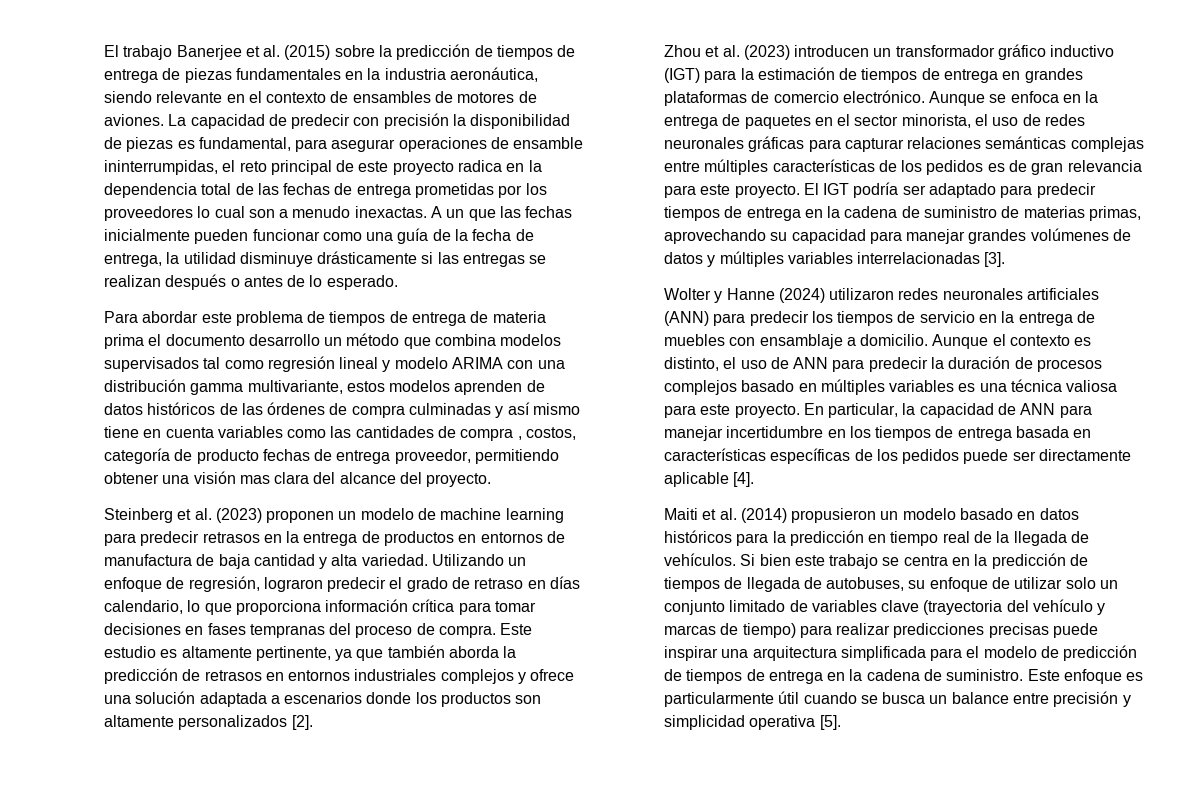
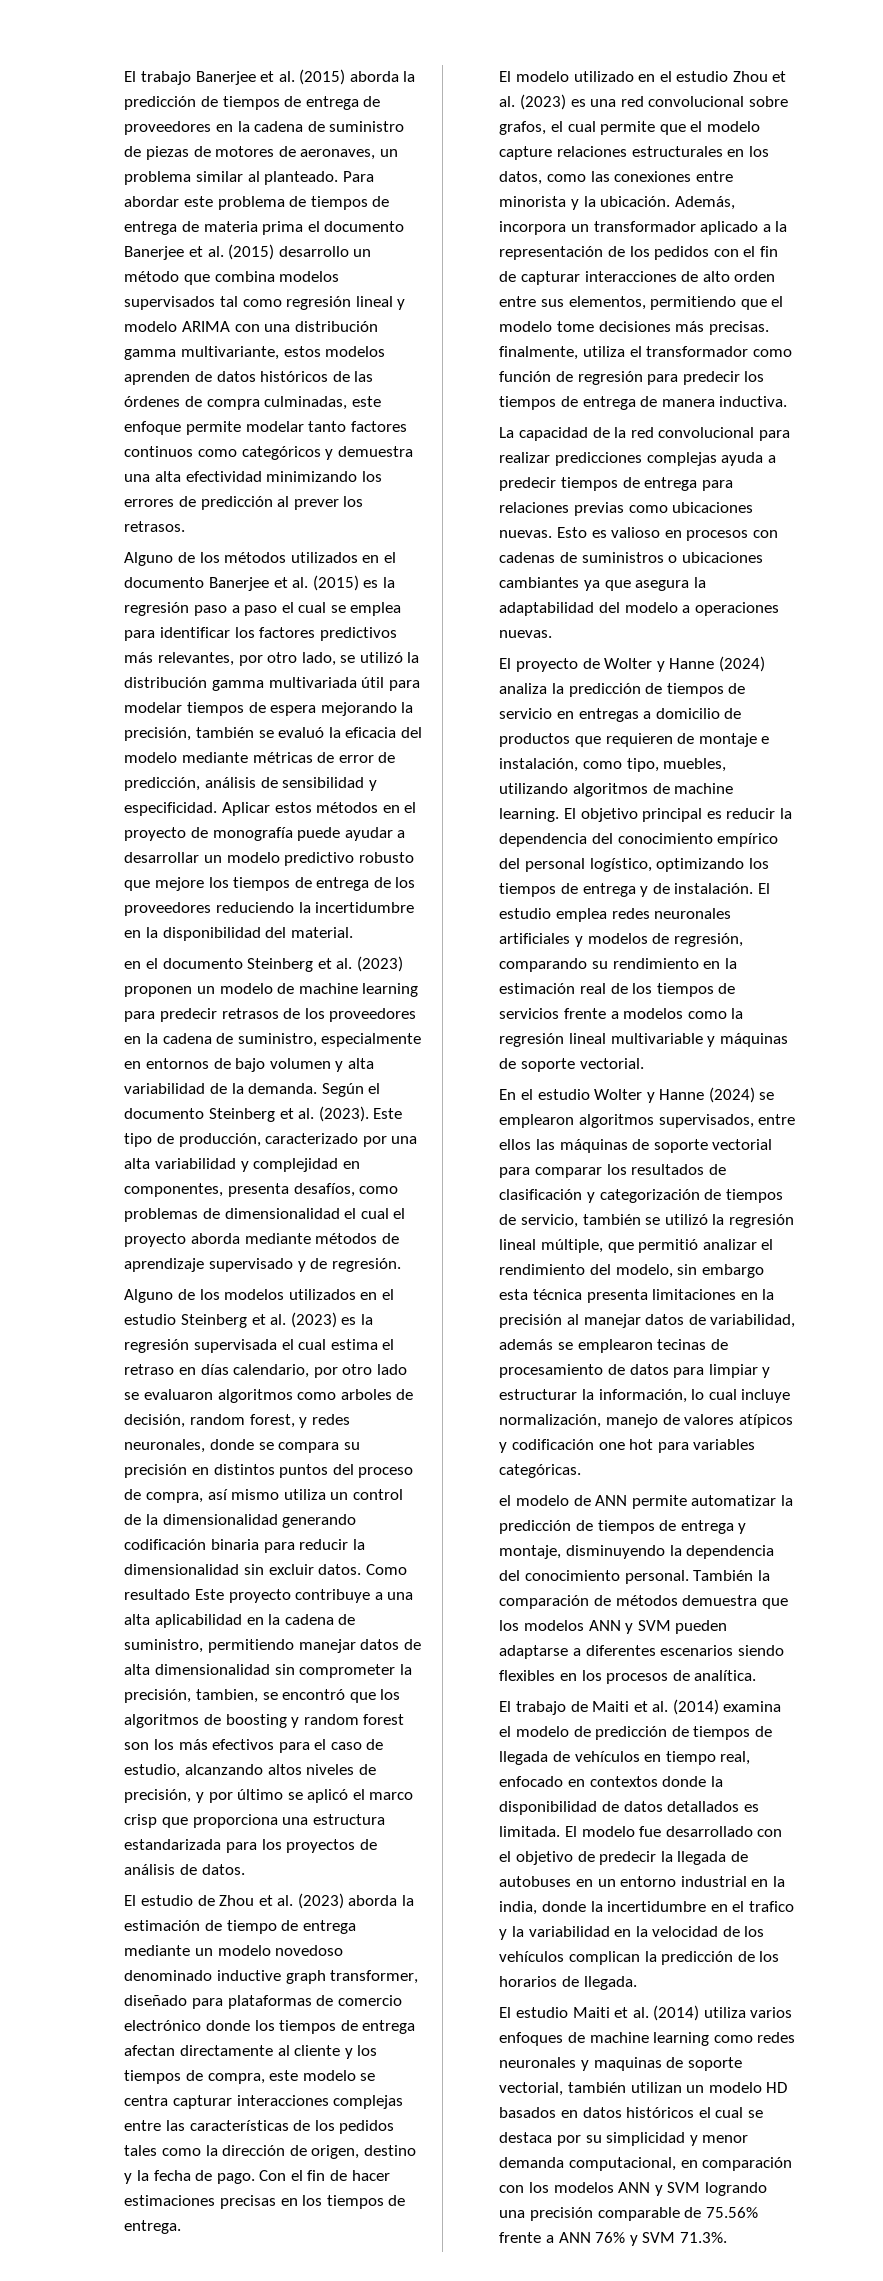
- El trabajo Banerjee et al. (2015) sobre la predicción de tiempos de entrega de piezas fundamentales en la industria aeronáutica, siendo relevante en el contexto de ensambles de motores de aviones. La capacidad de predecir con precisión la disponibilidad de piezas es fundamental, para asegurar operaciones de ensamble ininterrumpidas, el reto principal de este proyecto radica en la dependencia total de las fechas de entrega prometidas por los proveedores lo cual son a menudo inexactas. A un que las fechas inicialmente pueden funcionar como una guía de la fecha de entrega, la utilidad disminuye drásticamente si las entregas se realizan después o antes de lo esperado.
- Para abordar este problema de tiempos de entrega de materia prima el documento desarrollo un método que combina modelos supervisados tal como regresión lineal y modelo ARIMA con una distribución gamma multivariante, estos modelos aprenden de datos históricos de las órdenes de compra culminadas y así mismo tiene en cuenta variables como las cantidades de compra , costos, categoría de producto fechas de entrega proveedor, permitiendo obtener una visión mas clara del alcance del proyecto.
- Steinberg et al. (2023) proponen un modelo de machine learning para predecir retrasos en la entrega de productos en entornos de manufactura de baja cantidad y alta variedad. Utilizando un enfoque de regresión, lograron predecir el grado de retraso en días calendario, lo que proporciona información crítica para tomar decisiones en fases tempranas del proceso de compra. Este estudio es altamente pertinente, ya que también aborda la predicción de retrasos en entornos industriales complejos y ofrece una solución adaptada a escenarios donde los productos son altamente personalizados [2].
- Zhou et al. (2023) introducen un transformador gráfico inductivo (IGT) para la estimación de tiempos de entrega en grandes plataformas de comercio electrónico. Aunque se enfoca en la entrega de paquetes en el sector minorista, el uso de redes neuronales gráficas para capturar relaciones semánticas complejas entre múltiples características de los pedidos es de gran relevancia para este proyecto. El IGT podría ser adaptado para predecir tiempos de entrega en la cadena de suministro de materias primas, aprovechando su capacidad para manejar grandes volúmenes de datos y múltiples variables interrelacionadas [3].
- Wolter y Hanne (2024) utilizaron redes neuronales artificiales (ANN) para predecir los tiempos de servicio en la entrega de muebles con ensamblaje a domicilio. Aunque el contexto es distinto, el uso de ANN para predecir la duración de procesos complejos basado en múltiples variables es una técnica valiosa para este proyecto. En particular, la capacidad de ANN para manejar incertidumbre en los tiempos de entrega basada en características específicas de los pedidos puede ser directamente aplicable [4].
- Maiti et al. (2014) propusieron un modelo basado en datos históricos para la predicción en tiempo real de la llegada de vehículos. Si bien este trabajo se centra en la predicción de tiempos de llegada de autobuses, su enfoque de utilizar solo un conjunto limitado de variables clave (trayectoria del vehículo y marcas de tiempo) para realizar predicciones precisas puede inspirar una arquitectura simplificada para el modelo de predicción de tiempos de entrega en la cadena de suministro. Este enfoque es particularmente útil cuando se busca un balance entre precisión y simplicidad operativa [5].
+ El trabajo Banerjee et al. (2015) aborda la predicción de tiempos de entrega de proveedores en la cadena de suministro de piezas de motores de aeronaves, un problema similar al planteado. Para abordar este problema de tiempos de entrega de materia prima el documento Banerjee et al. (2015) desarrollo un método que combina modelos supervisados tal como regresión lineal y modelo ARIMA con una distribución gamma multivariante, estos modelos aprenden de datos históricos de las órdenes de compra culminadas, este enfoque permite modelar tanto factores continuos como categóricos y demuestra una alta efectividad minimizando los errores de predicción al prever los retrasos.
+ Alguno de los métodos utilizados en el documento Banerjee et al. (2015) es la regresión paso a paso el cual se emplea para identificar los factores predictivos más relevantes, por otro lado, se utilizó la distribución gamma multivariada útil para modelar tiempos de espera mejorando la precisión, también se evaluó la eficacia del modelo mediante métricas de error de predicción, análisis de sensibilidad y especificidad. Aplicar estos métodos en el proyecto de monografía puede ayudar a desarrollar un modelo predictivo robusto que mejore los tiempos de entrega de los proveedores reduciendo la incertidumbre en la disponibilidad del material.
+ en el documento Steinberg et al. (2023) proponen un modelo de machine learning para predecir retrasos de los proveedores en la cadena de suministro, especialmente en entornos de bajo volumen y alta variabilidad de la demanda. Según el documento Steinberg et al. (2023). Este tipo de producción, caracterizado por una alta variabilidad y complejidad en componentes, presenta desafíos, como problemas de dimensionalidad el cual el proyecto aborda mediante métodos de aprendizaje supervisado y de regresión.
+ Alguno de los modelos utilizados en el estudio Steinberg et al. (2023) es la regresión supervisada el cual estima el retraso en días calendario, por otro lado se evaluaron algoritmos como arboles de decisión, random forest, y redes neuronales, donde se compara su precisión en distintos puntos del proceso de compra, así mismo utiliza un control de la dimensionalidad generando codificación binaria para reducir la dimensionalidad sin excluir datos. Como resultado Este proyecto contribuye a una alta aplicabilidad en la cadena de suministro, permitiendo manejar datos de alta dimensionalidad sin comprometer la precisión, tambien, se encontró que los algoritmos de boosting y random forest son los más efectivos para el caso de estudio, alcanzando altos niveles de precisión, y por último se aplicó el marco crisp que proporciona una estructura estandarizada para los proyectos de análisis de datos.
+ El estudio de Zhou et al. (2023) aborda la estimación de tiempo de entrega mediante un modelo novedoso denominado inductive graph transformer, diseñado para plataformas de comercio electrónico donde los tiempos de entrega afectan directamente al cliente y los tiempos de compra, este modelo se centra capturar interacciones complejas entre las características de los pedidos tales como la dirección de origen, destino y la fecha de pago. Con el fin de hacer estimaciones precisas en los tiempos de entrega.
+ El modelo utilizado en el estudio Zhou et al. (2023) es una red convolucional sobre grafos, el cual permite que el modelo capture relaciones estructurales en los datos, como las conexiones entre minorista y la ubicación. Además, incorpora un transformador aplicado a la representación de los pedidos con el fin de capturar interacciones de alto orden entre sus elementos, permitiendo que el modelo tome decisiones más precisas. finalmente, utiliza el transformador como función de regresión para predecir los tiempos de entrega de manera inductiva.
+ La capacidad de la red convolucional para realizar predicciones complejas ayuda a predecir tiempos de entrega para relaciones previas como ubicaciones nuevas. Esto es valioso en procesos con cadenas de suministros o ubicaciones cambiantes ya que asegura la adaptabilidad del modelo a operaciones nuevas.
+ El proyecto de Wolter y Hanne (2024) analiza la predicción de tiempos de servicio en entregas a domicilio de productos que requieren de montaje e instalación, como tipo, muebles, utilizando algoritmos de machine learning. El objetivo principal es reducir la dependencia del conocimiento empírico del personal logístico, optimizando los tiempos de entrega y de instalación. El estudio emplea redes neuronales artificiales y modelos de regresión, comparando su rendimiento en la estimación real de los tiempos de servicios frente a modelos como la regresión lineal multivariable y máquinas de soporte vectorial.
+ En el estudio Wolter y Hanne (2024) se emplearon algoritmos supervisados, entre ellos las máquinas de soporte vectorial para comparar los resultados de clasificación y categorización de tiempos de servicio, también se utilizó la regresión lineal múltiple, que permitió analizar el rendimiento del modelo, sin embargo esta técnica presenta limitaciones en la precisión al manejar datos de variabilidad, además se emplearon tecinas de procesamiento de datos para limpiar y estructurar la información, lo cual incluye normalización, manejo de valores atípicos y codificación one hot para variables categóricas.
+ el modelo de ANN permite automatizar la predicción de tiempos de entrega y montaje, disminuyendo la dependencia del conocimiento personal. También la comparación de métodos demuestra que los modelos ANN y SVM pueden adaptarse a diferentes escenarios siendo flexibles en los procesos de analítica.
+ El trabajo de Maiti et al. (2014) examina el modelo de predicción de tiempos de llegada de vehículos en tiempo real, enfocado en contextos donde la disponibilidad de datos detallados es limitada. El modelo fue desarrollado con el objetivo de predecir la llegada de autobuses en un entorno industrial en la india, donde la incertidumbre en el trafico y la variabilidad en la velocidad de los vehículos complican la predicción de los horarios de llegada.
+ El estudio Maiti et al. (2014) utiliza varios enfoques de machine learning como redes neuronales y maquinas de soporte vectorial, también utilizan un modelo HD basados en datos históricos el cual se destaca por su simplicidad y menor demanda computacional, en comparación con los modelos ANN y SVM logrando una precisión comparable de 75.56% frente a ANN 76% y SVM 71.3%.

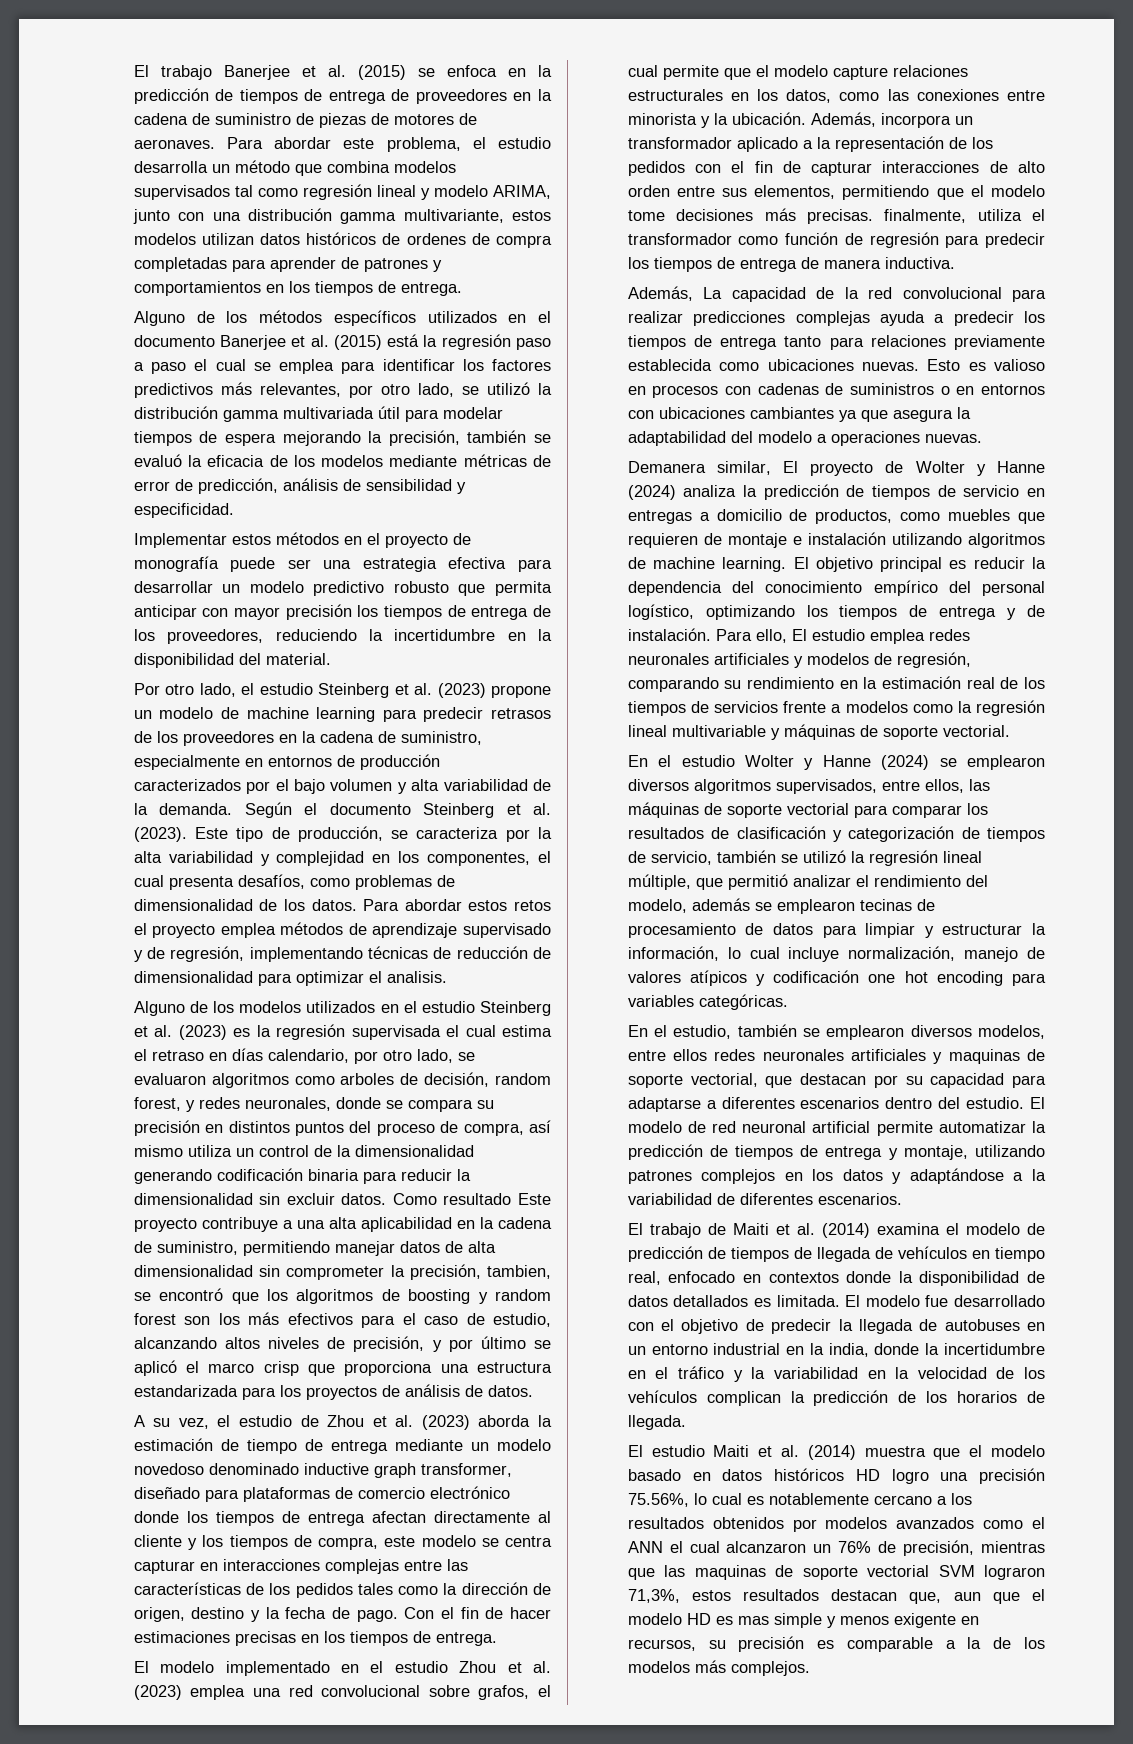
- El trabajo Banerjee et al. (2015) aborda la predicción de tiempos de entrega de proveedores en la cadena de suministro de piezas de motores de aeronaves, un problema similar al planteado. Para abordar este problema de tiempos de entrega de materia prima el documento Banerjee et al. (2015) desarrollo un método que combina modelos supervisados tal como regresión lineal y modelo ARIMA con una distribución gamma multivariante, estos modelos aprenden de datos históricos de las órdenes de compra culminadas, este enfoque permite modelar tanto factores continuos como categóricos y demuestra una alta efectividad minimizando los errores de predicción al prever los retrasos.
+ El trabajo Banerjee et al. (2015) se enfoca en la predicción de tiempos de entrega de proveedores en la cadena de suministro de piezas de motores de aeronaves. Para abordar este problema, el estudio desarrolla un método que combina modelos supervisados tal como regresión lineal y modelo ARIMA, junto con una distribución gamma multivariante, estos modelos utilizan datos históricos de ordenes de compra completadas para aprender de patrones y comportamientos en los tiempos de entrega.
- Alguno de los métodos utilizados en el documento Banerjee et al. (2015) es la regresión paso a paso el cual se emplea para identificar los factores predictivos más relevantes, por otro lado, se utilizó la distribución gamma multivariada útil para modelar tiempos de espera mejorando la precisión, también se evaluó la eficacia del modelo mediante métricas de error de predicción, análisis de sensibilidad y especificidad. Aplicar estos métodos en el proyecto de monografía puede ayudar a desarrollar un modelo predictivo robusto que mejore los tiempos de entrega de los proveedores reduciendo la incertidumbre en la disponibilidad del material.
+ Alguno de los métodos específicos utilizados en el documento Banerjee et al. (2015) está la regresión paso a paso el cual se emplea para identificar los factores predictivos más relevantes, por otro lado, se utilizó la distribución gamma multivariada útil para modelar tiempos de espera mejorando la precisión, también se evaluó la eficacia de los modelos mediante métricas de error de predicción, análisis de sensibilidad y especificidad.
+ Implementar estos métodos en el proyecto de monografía puede ser una estrategia efectiva para desarrollar un modelo predictivo robusto que permita anticipar con mayor precisión los tiempos de entrega de los proveedores, reduciendo la incertidumbre en la disponibilidad del material.
- en el documento Steinberg et al. (2023) proponen un modelo de machine learning para predecir retrasos de los proveedores en la cadena de suministro, especialmente en entornos de bajo volumen y alta variabilidad de la demanda.
+ Por otro lado, el estudio Steinberg et al. (2023) propone un modelo de machine learning para predecir retrasos de los proveedores en la cadena de suministro, especialmente en entornos de producción caracterizados por el bajo volumen y alta variabilidad de la demanda.
- Este tipo de producción, caracterizado por una alta variabilidad y complejidad en componentes, presenta desafíos, como problemas de dimensionalidad el cual el proyecto aborda mediante métodos de aprendizaje supervisado y de regresión.
+ Este tipo de producción, se caracteriza por la alta variabilidad y complejidad en los componentes, el cual presenta desafíos, como problemas de dimensionalidad de los datos. Para abordar estos retos el proyecto emplea métodos de aprendizaje supervisado y de regresión, implementando técnicas de reducción de dimensionalidad para optimizar el analisis.
- Alguno de los modelos utilizados en el estudio Steinberg et al. (2023) es la regresión supervisada el cual estima el retraso en días calendario, por otro lado se evaluaron algoritmos como arboles de decisión, random forest, y redes neuronales, donde se compara su precisión en distintos puntos del proceso de compra, así mismo utiliza un control de la dimensionalidad generando codificación binaria para reducir la dimensionalidad sin excluir datos.
+ Alguno de los modelos utilizados en el estudio Steinberg et al. (2023) es la regresión supervisada el cual estima el retraso en días calendario, por otro lado, se evaluaron algoritmos como arboles de decisión, random forest, y redes neuronales, donde se compara su precisión en distintos puntos del proceso de compra, así mismo utiliza un control de la dimensionalidad generando codificación binaria para reducir la dimensionalidad sin excluir datos.
- El estudio de Zhou et al. (2023) aborda la estimación de tiempo de entrega mediante un modelo novedoso denominado inductive graph transformer, diseñado para plataformas de comercio electrónico donde los tiempos de entrega afectan directamente al cliente y los tiempos de compra, este modelo se centra capturar interacciones complejas entre las características de los pedidos tales como la dirección de origen, destino y la fecha de pago.
+ A su vez, el estudio de Zhou et al. (2023) aborda la estimación de tiempo de entrega mediante un modelo novedoso denominado inductive graph transformer, diseñado para plataformas de comercio electrónico donde los tiempos de entrega afectan directamente al cliente y los tiempos de compra, este modelo se centra capturar en interacciones complejas entre las características de los pedidos tales como la dirección de origen, destino y la fecha de pago.
- El modelo utilizado en el estudio Zhou et al. (2023) es una red convolucional sobre grafos, el cual permite que el modelo capture relaciones estructurales en los datos, como las conexiones entre minorista y la ubicación.
+ El modelo implementado en el estudio Zhou et al. (2023) emplea una red convolucional sobre grafos, el cual permite que el modelo capture relaciones estructurales en los datos, como las conexiones entre minorista y la ubicación.
- La capacidad de la red convolucional para realizar predicciones complejas ayuda a predecir tiempos de entrega para relaciones previas como ubicaciones nuevas.
+ Además, La capacidad de la red convolucional para realizar predicciones complejas ayuda a predecir los tiempos de entrega tanto para relaciones previamente establecida como ubicaciones nuevas.
- Esto es valioso en procesos con cadenas de suministros o ubicaciones cambiantes ya que asegura la adaptabilidad del modelo a operaciones nuevas.
+ Esto es valioso en procesos con cadenas de suministros o en entornos con ubicaciones cambiantes ya que asegura la adaptabilidad del modelo a operaciones nuevas.
- El proyecto de Wolter y Hanne (2024) analiza la predicción de tiempos de servicio en entregas a domicilio de productos que requieren de montaje e instalación, como tipo, muebles, utilizando algoritmos de machine learning.
+ Demanera similar, El proyecto de Wolter y Hanne (2024) analiza la predicción de tiempos de servicio en entregas a domicilio de productos, como muebles que requieren de montaje e instalación utilizando algoritmos de machine learning.
- El estudio emplea redes neuronales artificiales y modelos de regresión, comparando su rendimiento en la estimación real de los tiempos de servicios frente a modelos como la regresión lineal multivariable y máquinas de soporte vectorial.
+ Para ello, El estudio emplea redes neuronales artificiales y modelos de regresión, comparando su rendimiento en la estimación real de los tiempos de servicios frente a modelos como la regresión lineal multivariable y máquinas de soporte vectorial.
- En el estudio Wolter y Hanne (2024) se emplearon algoritmos supervisados, entre ellos las máquinas de soporte vectorial para comparar los resultados de clasificación y categorización de tiempos de servicio, también se utilizó la regresión lineal múltiple, que permitió analizar el rendimiento del modelo, sin embargo esta técnica presenta limitaciones en la precisión al manejar datos de variabilidad, además se emplearon tecinas de procesamiento de datos para limpiar y estructurar la información, lo cual incluye normalización, manejo de valores atípicos y codificación one hot para variables categóricas.
+ En el estudio Wolter y Hanne (2024) se emplearon diversos algoritmos supervisados, entre ellos, las máquinas de soporte vectorial para comparar los resultados de clasificación y categorización de tiempos de servicio, también se utilizó la regresión lineal múltiple, que permitió analizar el rendimiento del modelo, además se emplearon tecinas de procesamiento de datos para limpiar y estructurar la información, lo cual incluye normalización, manejo de valores atípicos y codificación one hot encoding para variables categóricas.
- el modelo de ANN permite automatizar la predicción de tiempos de entrega y montaje, disminuyendo la dependencia del conocimiento personal. También la comparación de métodos demuestra que los modelos ANN y SVM pueden adaptarse a diferentes escenarios siendo flexibles en los procesos de analítica.
+ En el estudio, también se emplearon diversos modelos, entre ellos redes neuronales artificiales y maquinas de soporte vectorial, que destacan por su capacidad para adaptarse a diferentes escenarios dentro del estudio. El modelo de red neuronal artificial permite automatizar la predicción de tiempos de entrega y montaje, utilizando patrones complejos en los datos y adaptándose a la variabilidad de diferentes escenarios.
- El modelo fue desarrollado con el objetivo de predecir la llegada de autobuses en un entorno industrial en la india, donde la incertidumbre en el trafico y la variabilidad en la velocidad de los vehículos complican la predicción de los horarios de llegada.
+ El modelo fue desarrollado con el objetivo de predecir la llegada de autobuses en un entorno industrial en la india, donde la incertidumbre en el tráfico y la variabilidad en la velocidad de los vehículos complican la predicción de los horarios de llegada.
- El estudio Maiti et al. (2014) utiliza varios enfoques de machine learning como redes neuronales y maquinas de soporte vectorial, también utilizan un modelo HD basados en datos históricos el cual se destaca por su simplicidad y menor demanda computacional, en comparación con los modelos ANN y SVM logrando una precisión comparable de 75.56% frente a ANN 76% y SVM 71.3%.
+ El estudio Maiti et al. (2014) muestra que el modelo basado en datos históricos HD logro una precisión 75.56%, lo cual es notablemente cercano a los resultados obtenidos por modelos avanzados como el ANN el cual alcanzaron un 76% de precisión, mientras que las maquinas de soporte vectorial SVM lograron 71,3%, estos resultados destacan que, aun que el modelo HD es mas simple y menos exigente en recursos, su precisión es comparable a la de los modelos más complejos.

